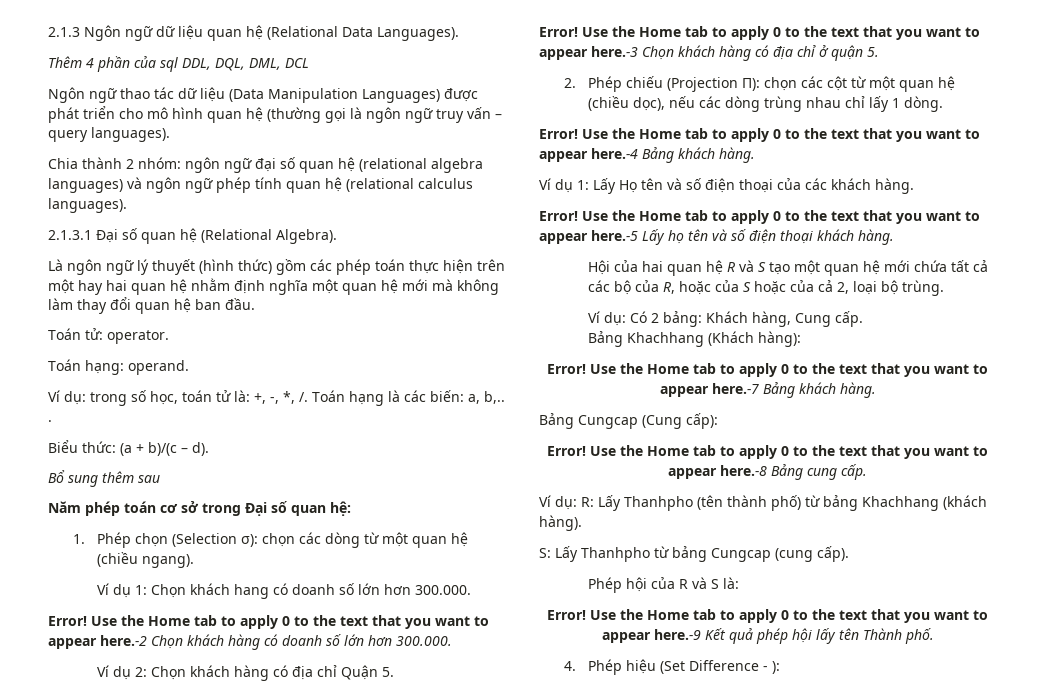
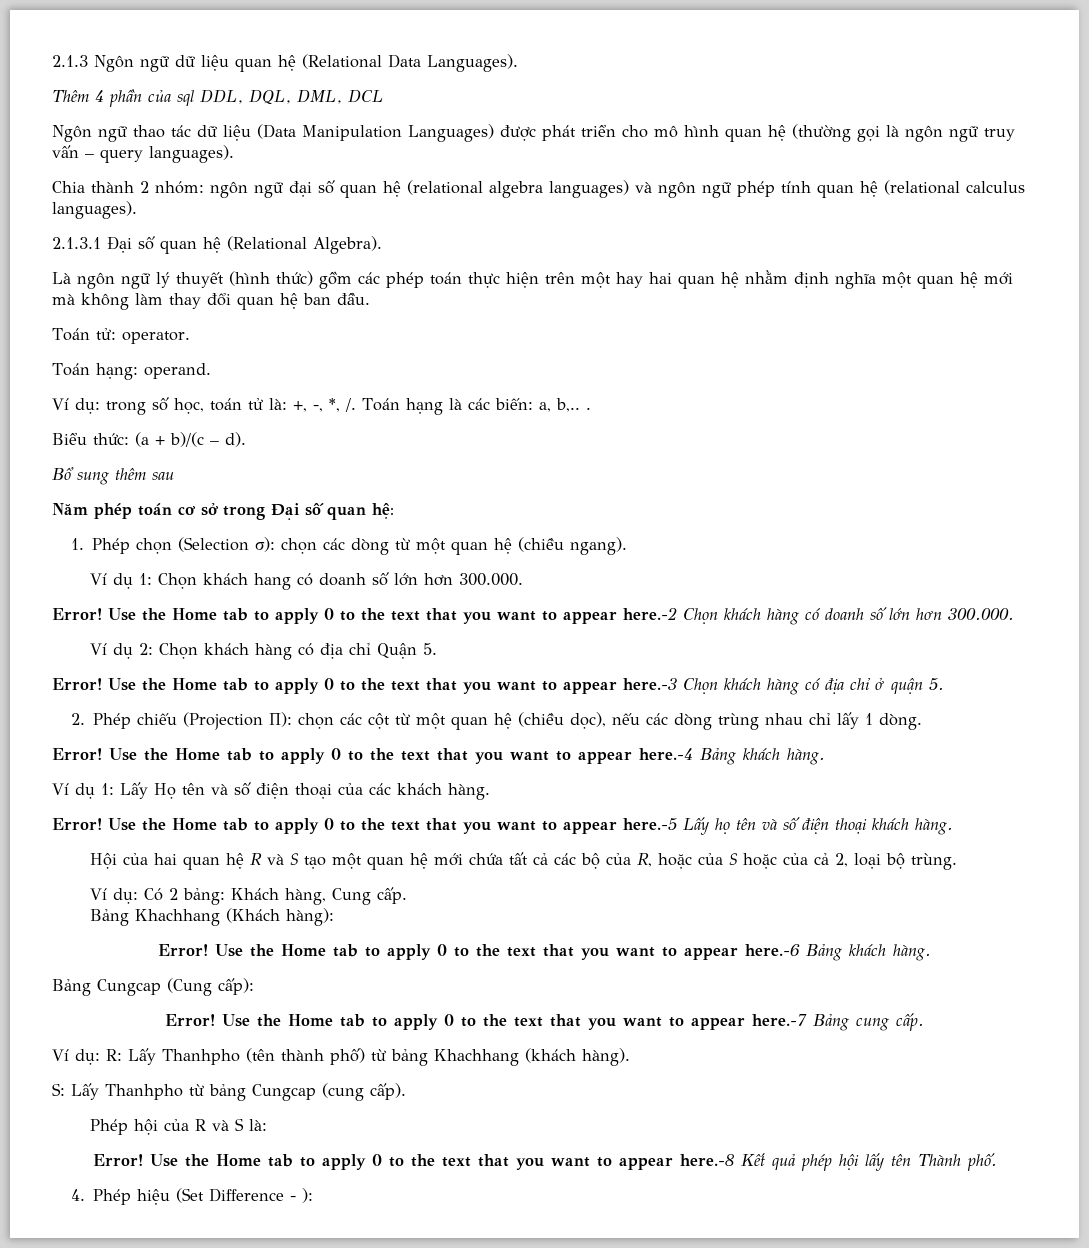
- Use the Home tab to apply 0 to the text that you want to appear here.-7 Bảng khách hàng.
+ Use the Home tab to apply 0 to the text that you want to appear here.-6 Bảng khách hàng.
- Use the Home tab to apply 0 to the text that you want to appear here.-8 Bảng cung cấp.
+ Use the Home tab to apply 0 to the text that you want to appear here.-7 Bảng cung cấp.
- Use the Home tab to apply 0 to the text that you want to appear here.-9 Kết quả phép hội lấy tên Thành phố.
+ Use the Home tab to apply 0 to the text that you want to appear here.-8 Kết quả phép hội lấy tên Thành phố.

